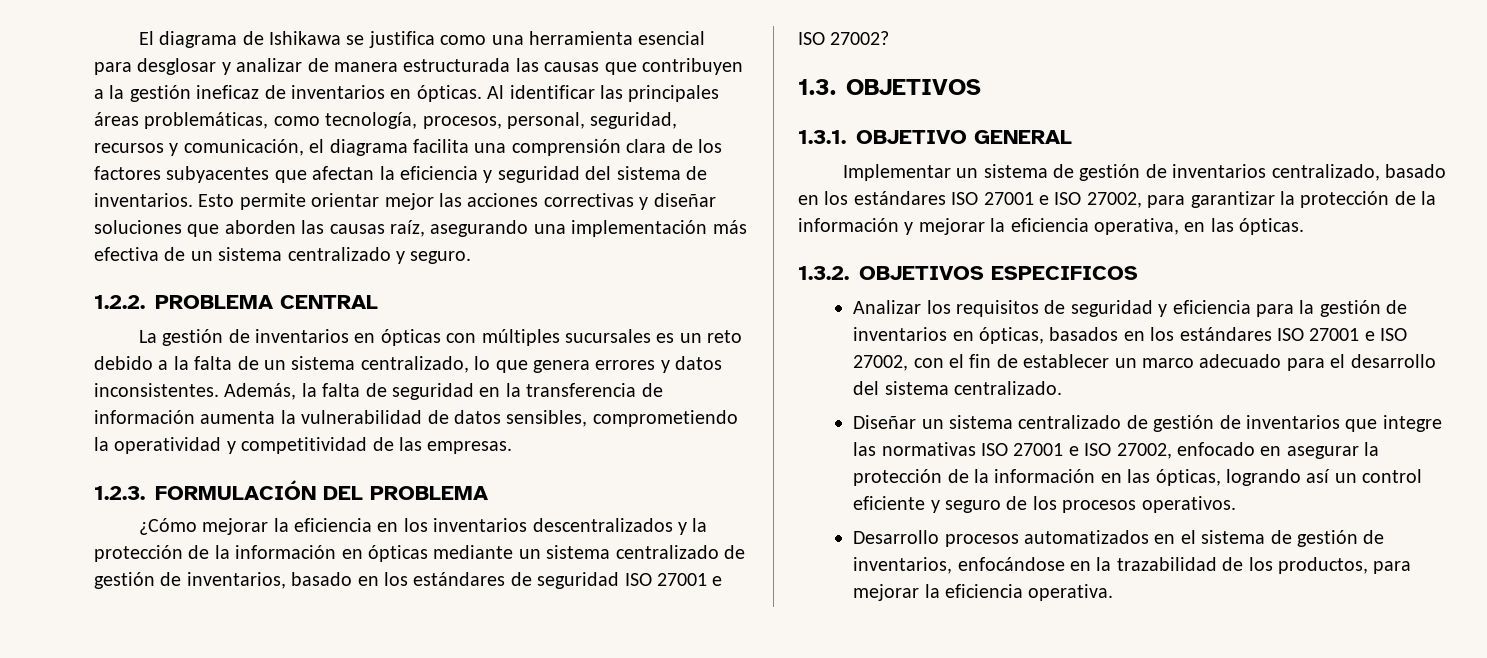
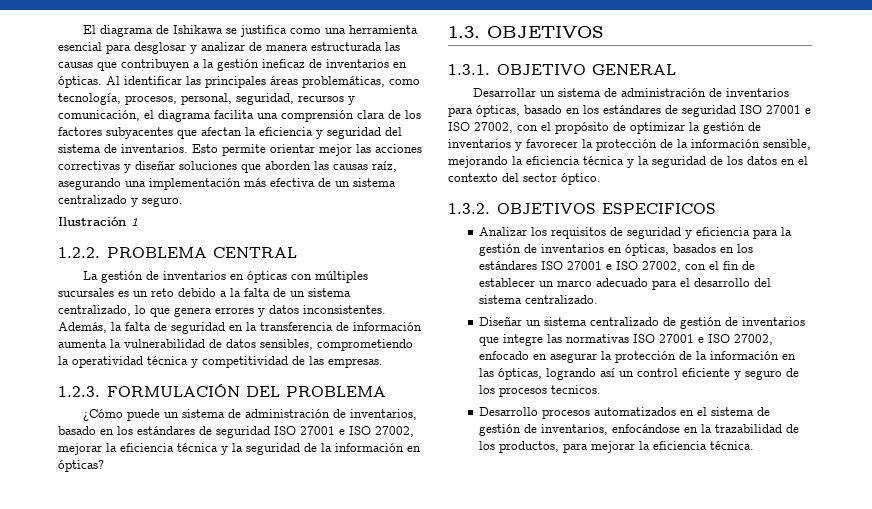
+ Ilustración 1
- Además, la falta de seguridad en la transferencia de información aumenta la vulnerabilidad de datos sensibles, comprometiendo la operatividad y competitividad de las empresas.
+ Además, la falta de seguridad en la transferencia de información aumenta la vulnerabilidad de datos sensibles, comprometiendo la operatividad técnica y competitividad de las empresas.
- ¿Cómo mejorar la eficiencia en los inventarios descentralizados y la protección de la información en ópticas mediante un sistema centralizado de gestión de inventarios, basado en los estándares de seguridad ISO 27001 e ISO 27002?
+ ¿Cómo puede un sistema de administración de inventarios, basado en los estándares de seguridad ISO 27001 e ISO 27002, mejorar la eficiencia técnica y la seguridad de la información en ópticas?
- Implementar un sistema de gestión de inventarios centralizado, basado en los estándares ISO 27001 e ISO 27002, para garantizar la protección de la información y mejorar la eficiencia operativa, en las ópticas.
+ Desarrollar un sistema de administración de inventarios para ópticas, basado en los estándares de seguridad ISO 27001 e ISO 27002, con el propósito de optimizar la gestión de inventarios y favorecer la protección de la información sensible, mejorando la eficiencia técnica y la seguridad de los datos en el contexto del sector óptico.
- Diseñar un sistema centralizado de gestión de inventarios que integre las normativas ISO 27001 e ISO 27002, enfocado en asegurar la protección de la información en las ópticas, logrando así un control eficiente y seguro de los procesos operativos.
+ Diseñar un sistema centralizado de gestión de inventarios que integre las normativas ISO 27001 e ISO 27002, enfocado en asegurar la protección de la información en las ópticas, logrando así un control eficiente y seguro de los procesos tecnicos.
- Desarrollo procesos automatizados en el sistema de gestión de inventarios, enfocándose en la trazabilidad de los productos, para mejorar la eficiencia operativa.
+ Desarrollo procesos automatizados en el sistema de gestión de inventarios, enfocándose en la trazabilidad de los productos, para mejorar la eficiencia técnica.

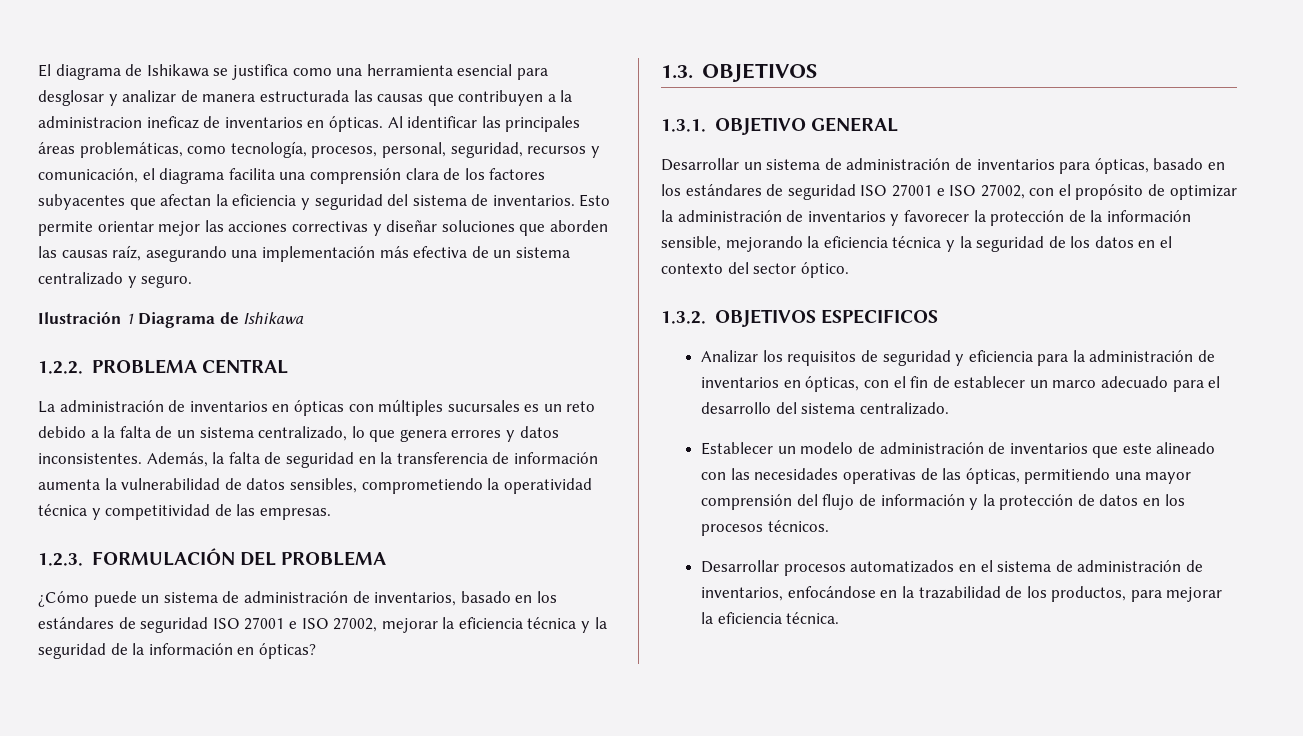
- El diagrama de Ishikawa se justifica como una herramienta esencial para desglosar y analizar de manera estructurada las causas que contribuyen a la gestión ineficaz de inventarios en ópticas.
+ El diagrama de Ishikawa se justifica como una herramienta esencial para desglosar y analizar de manera estructurada las causas que contribuyen a la administracion ineficaz de inventarios en ópticas.
- Ilustración 1
+ Ilustración 1 Diagrama de Ishikawa
- La gestión de inventarios en ópticas con múltiples sucursales es un reto debido a la falta de un sistema centralizado, lo que genera errores y datos inconsistentes.
+ La administración de inventarios en ópticas con múltiples sucursales es un reto debido a la falta de un sistema centralizado, lo que genera errores y datos inconsistentes.
- Desarrollar un sistema de administración de inventarios para ópticas, basado en los estándares de seguridad ISO 27001 e ISO 27002, con el propósito de optimizar la gestión de inventarios y favorecer la protección de la información sensible, mejorando la eficiencia técnica y la seguridad de los datos en el contexto del sector óptico.
+ Desarrollar un sistema de administración de inventarios para ópticas, basado en los estándares de seguridad ISO 27001 e ISO 27002, con el propósito de optimizar la administración de inventarios y favorecer la protección de la información sensible, mejorando la eficiencia técnica y la seguridad de los datos en el contexto del sector óptico.
- Analizar los requisitos de seguridad y eficiencia para la gestión de inventarios en ópticas, basados en los estándares ISO 27001 e ISO 27002, con el fin de establecer un marco adecuado para el desarrollo del sistema centralizado.
+ Analizar los requisitos de seguridad y eficiencia para la administración de inventarios en ópticas, con el fin de establecer un marco adecuado para el desarrollo del sistema centralizado.
- Diseñar un sistema centralizado de gestión de inventarios que integre las normativas ISO 27001 e ISO 27002, enfocado en asegurar la protección de la información en las ópticas, logrando así un control eficiente y seguro de los procesos tecnicos.
- Desarrollo procesos automatizados en el sistema de gestión de inventarios, enfocándose en la trazabilidad de los productos, para mejorar la eficiencia técnica.
+ Establecer un modelo de administración de inventarios que este alineado con las necesidades operativas de las ópticas, permitiendo una mayor comprensión del flujo de información y la protección de datos en los procesos técnicos.
+ Desarrollar procesos automatizados en el sistema de administración de inventarios, enfocándose en la trazabilidad de los productos, para mejorar la eficiencia técnica.

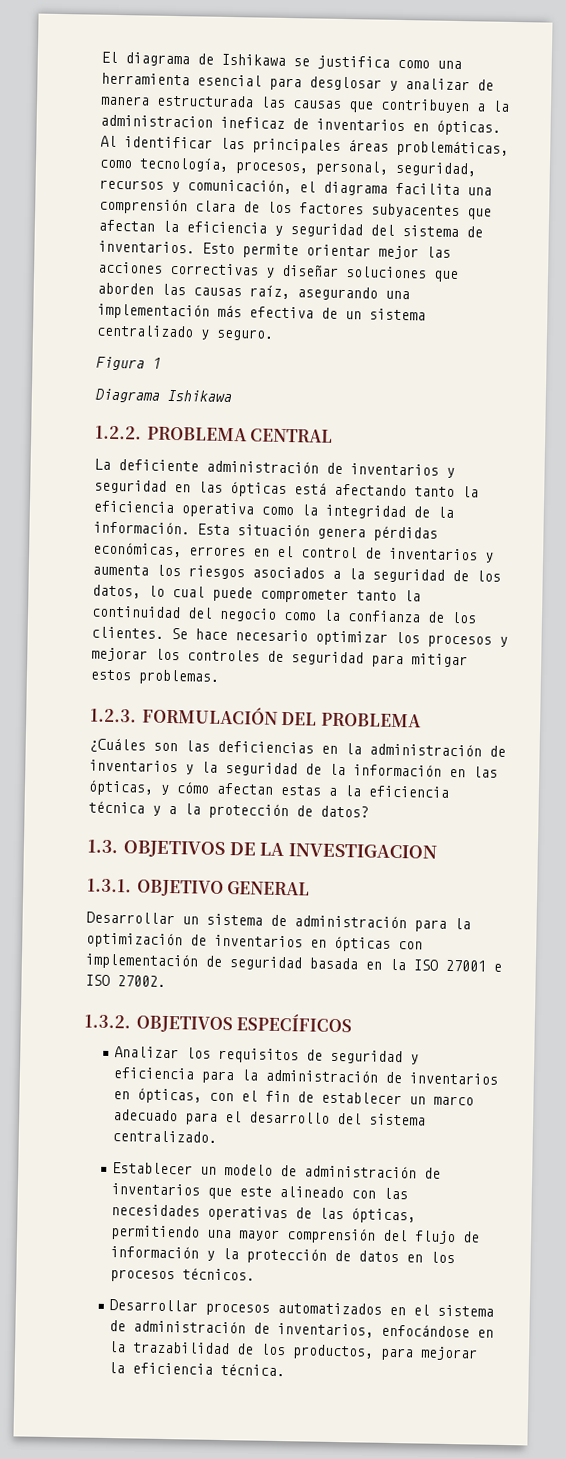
- Ilustración 1 Diagrama de Ishikawa
+ Figura 1
+ Diagrama Ishikawa
- La administración de inventarios en ópticas con múltiples sucursales es un reto debido a la falta de un sistema centralizado, lo que genera errores y datos inconsistentes. Además, la falta de seguridad en la transferencia de información aumenta la vulnerabilidad de datos sensibles, comprometiendo la operatividad técnica y competitividad de las empresas.
+ La deficiente administración de inventarios y seguridad en las ópticas está afectando tanto la eficiencia operativa como la integridad de la información. Esta situación genera pérdidas económicas, errores en el control de inventarios y aumenta los riesgos asociados a la seguridad de los datos, lo cual puede comprometer tanto la continuidad del negocio como la confianza de los clientes. Se hace necesario optimizar los procesos y mejorar los controles de seguridad para mitigar estos problemas.
  1.2.3. FORMULACIÓN DEL PROBLEMA
- ¿Cómo puede un sistema de administración de inventarios, basado en los estándares de seguridad ISO 27001 e ISO 27002, mejorar la eficiencia técnica y la seguridad de la información en ópticas?
+ ¿Cuáles son las deficiencias en la administración de inventarios y la seguridad de la información en las ópticas, y cómo afectan estas a la eficiencia técnica y a la protección de datos?
- 1.3. OBJETIVOS
+ 1.3. OBJETIVOS DE LA INVESTIGACION
- Desarrollar un sistema de administración de inventarios para ópticas, basado en los estándares de seguridad ISO 27001 e ISO 27002, con el propósito de optimizar la administración de inventarios y favorecer la protección de la información sensible, mejorando la eficiencia técnica y la seguridad de los datos en el contexto del sector óptico.
+ Desarrollar un sistema de administración para la optimización de inventarios en ópticas con implementación de seguridad basada en la ISO 27001 e ISO 27002.
- 1.3.2. OBJETIVOS ESPECIFICOS
+ 1.3.2. OBJETIVOS ESPECÍFICOS

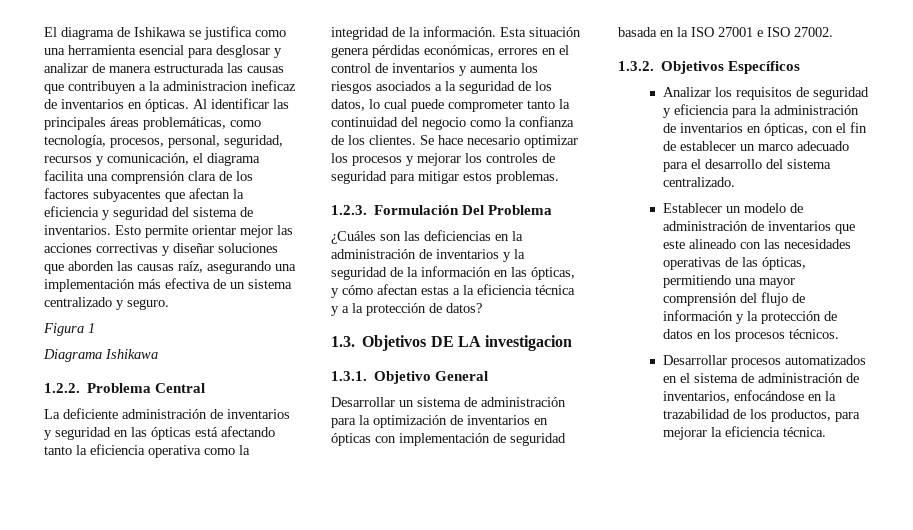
- 1.2.2. PROBLEMA CENTRAL
+ 1.2.2. Problema Central
- 1.2.3. FORMULACIÓN DEL PROBLEMA
+ 1.2.3. Formulación Del Problema
- 1.3. OBJETIVOS DE LA INVESTIGACION
+ 1.3. Objetivos DE LA investigacion
- 1.3.1. OBJETIVO GENERAL
+ 1.3.1. Objetivo General
- 1.3.2. OBJETIVOS ESPECÍFICOS
+ 1.3.2. Objetivos Específicos

